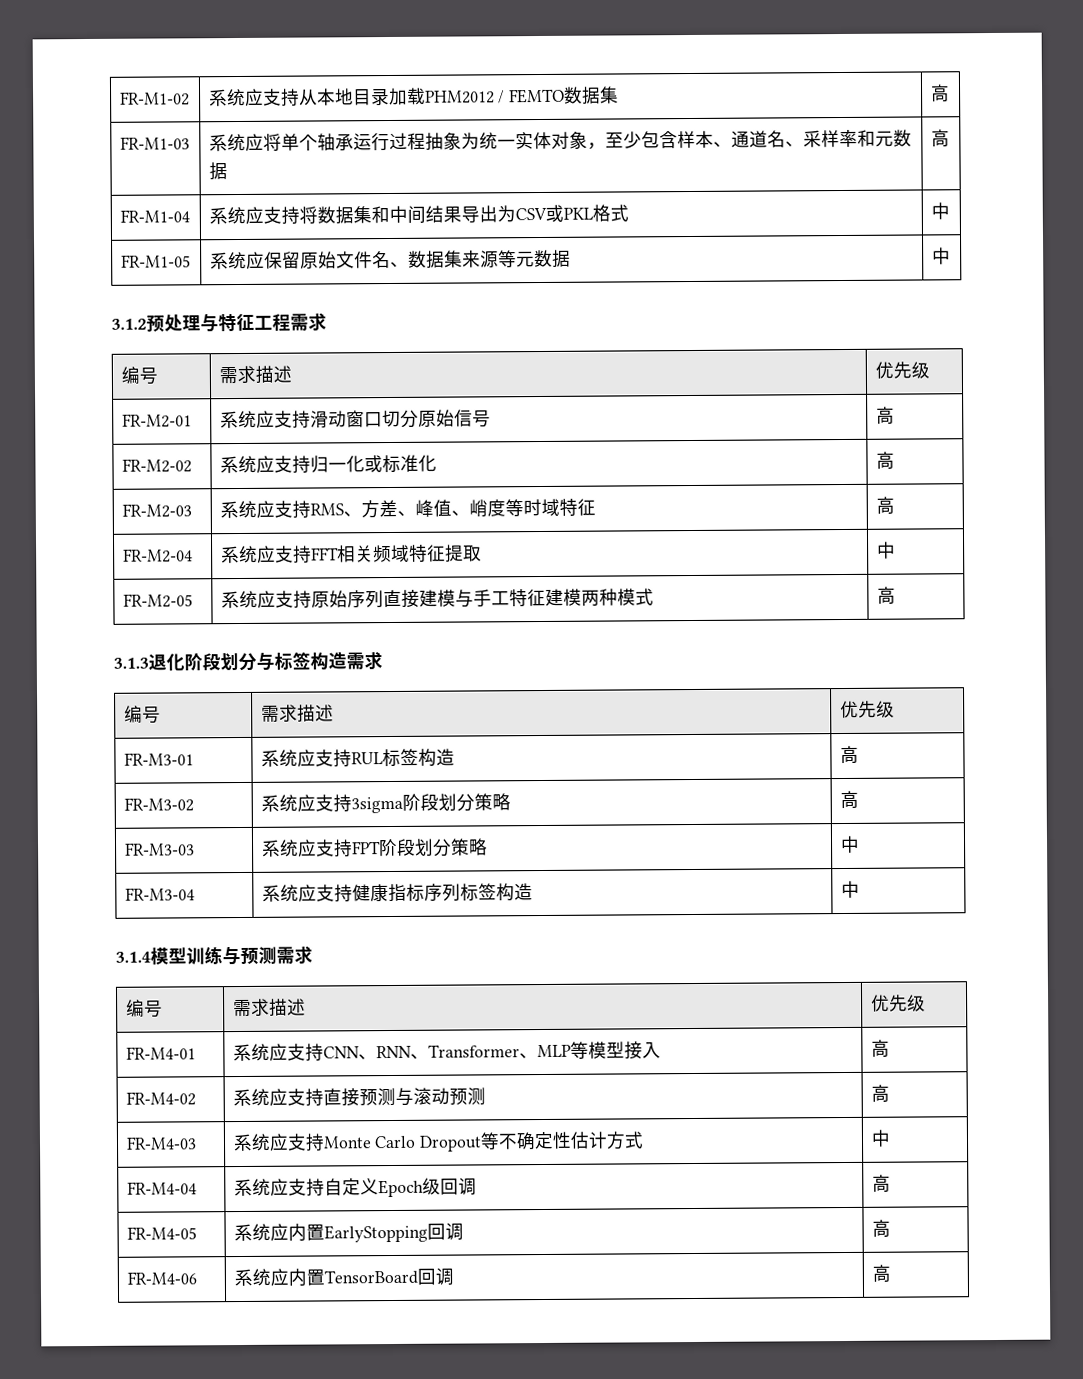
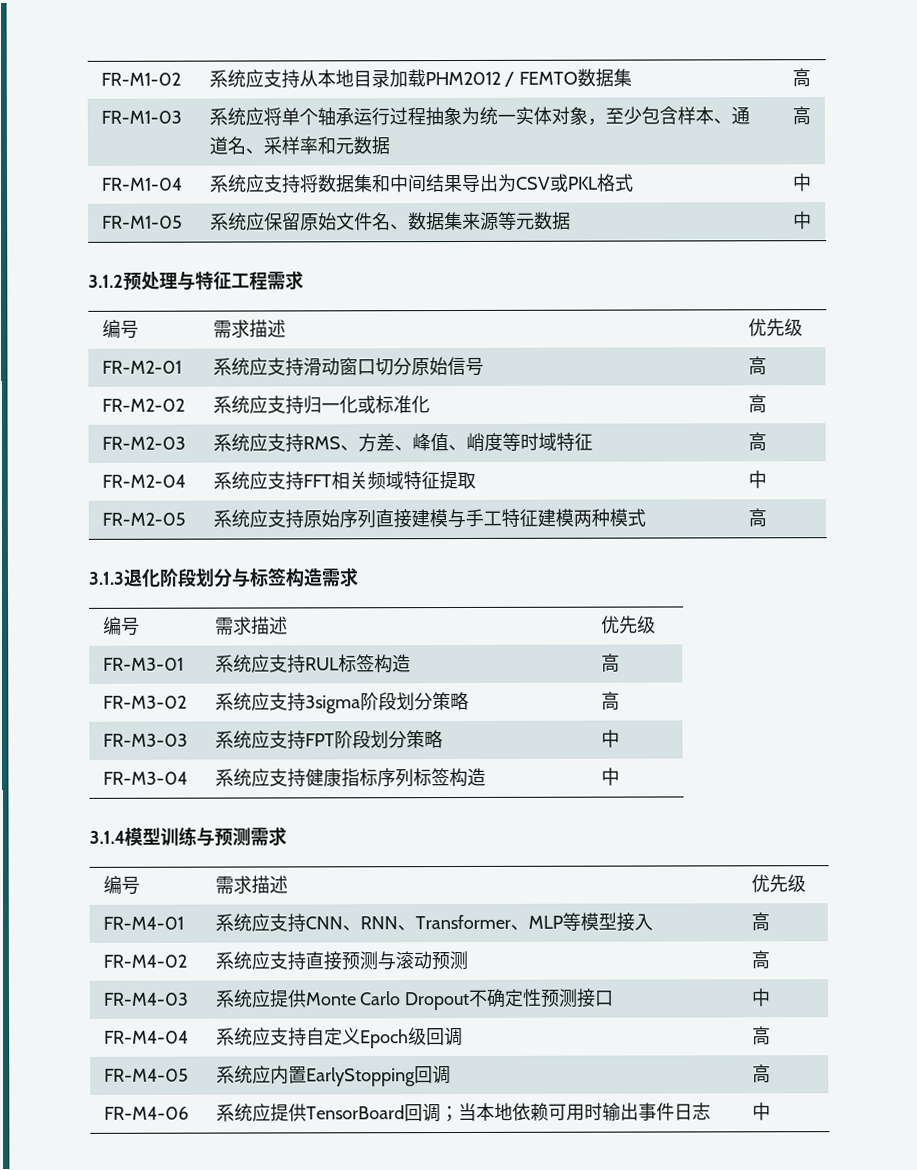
- FR-M4-03 | 系统应支持Monte Carlo Dropout等不确定性估计方式 | 中
+ FR-M4-03 | 系统应提供Monte Carlo Dropout不确定性预测接口 | 中
- FR-M4-06 | 系统应内置TensorBoard回调 | 高
+ FR-M4-06 | 系统应提供TensorBoard回调；当本地依赖可用时输出事件日志 | 中

